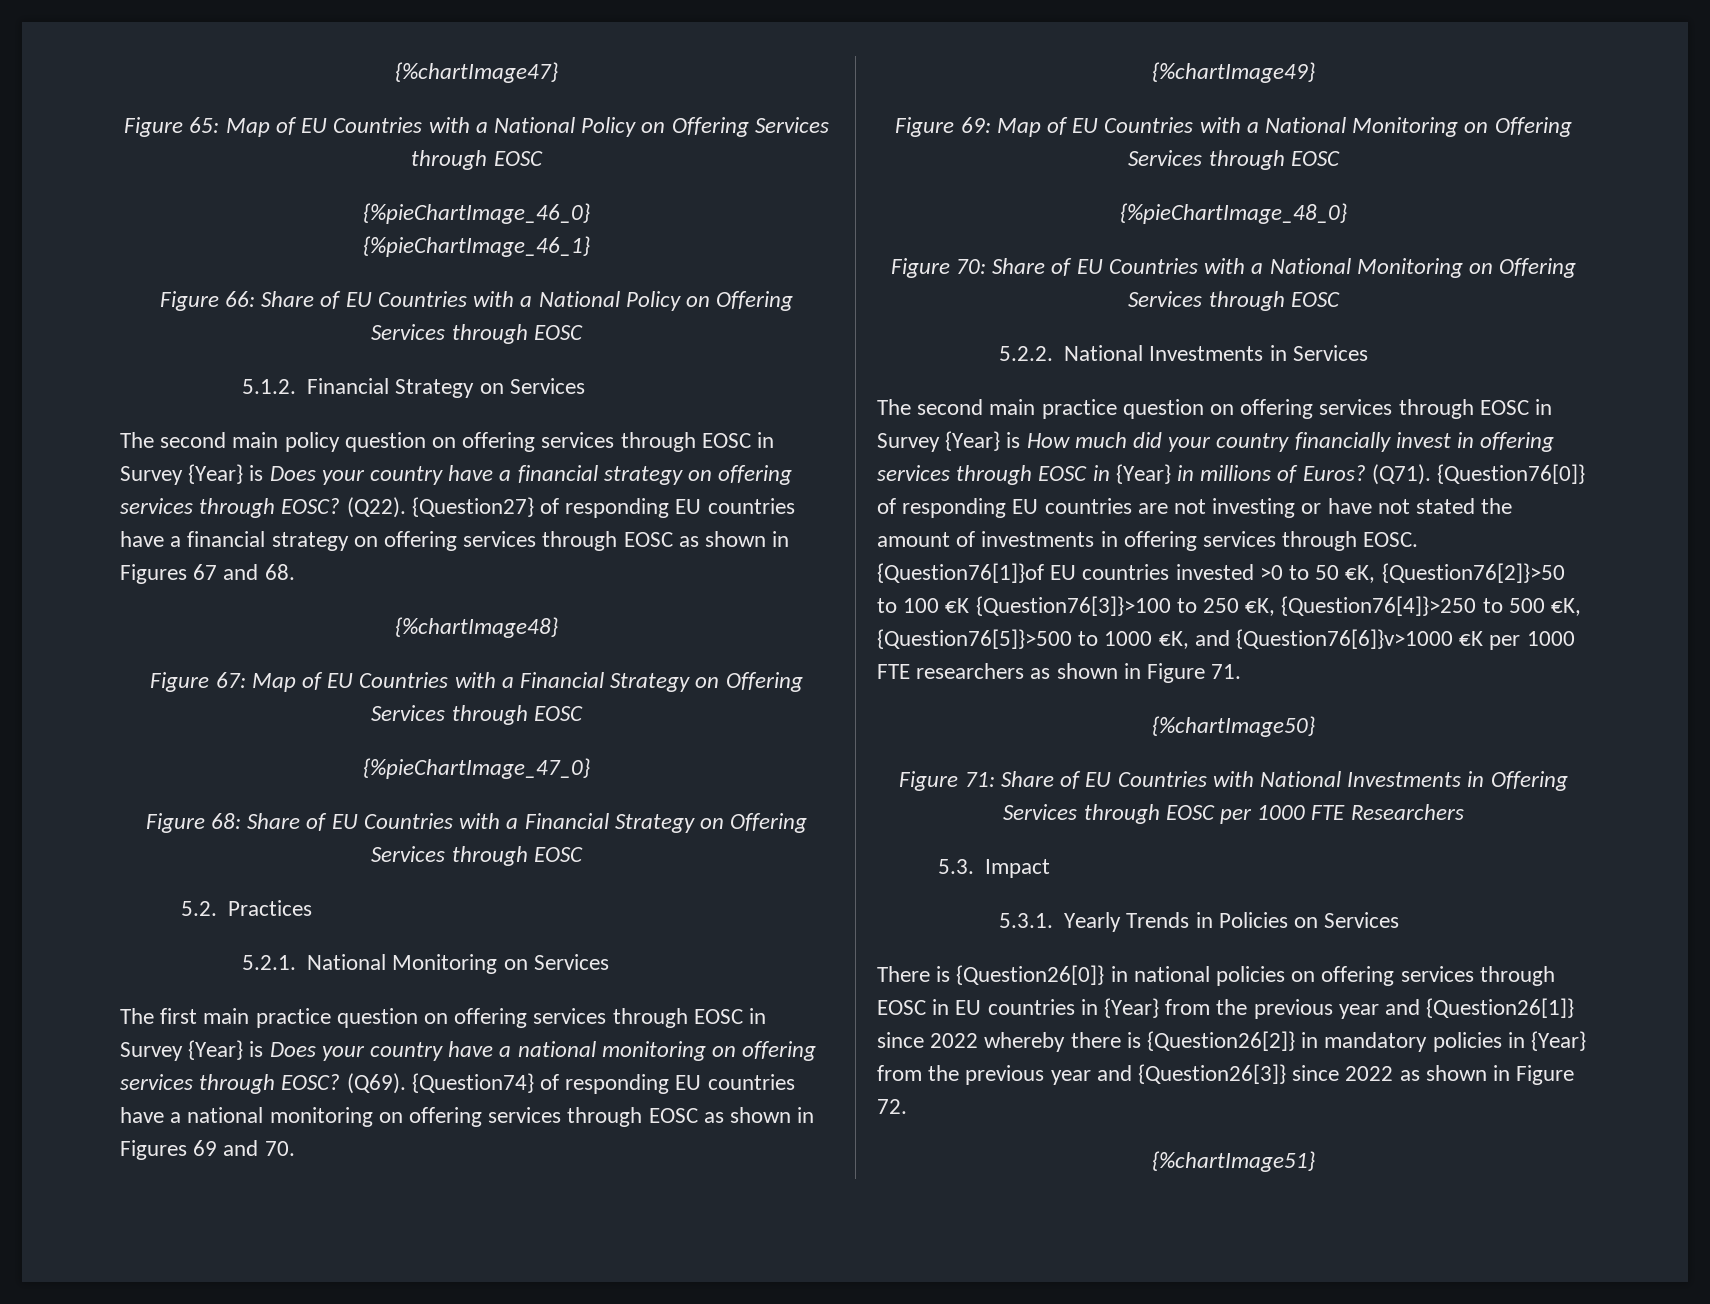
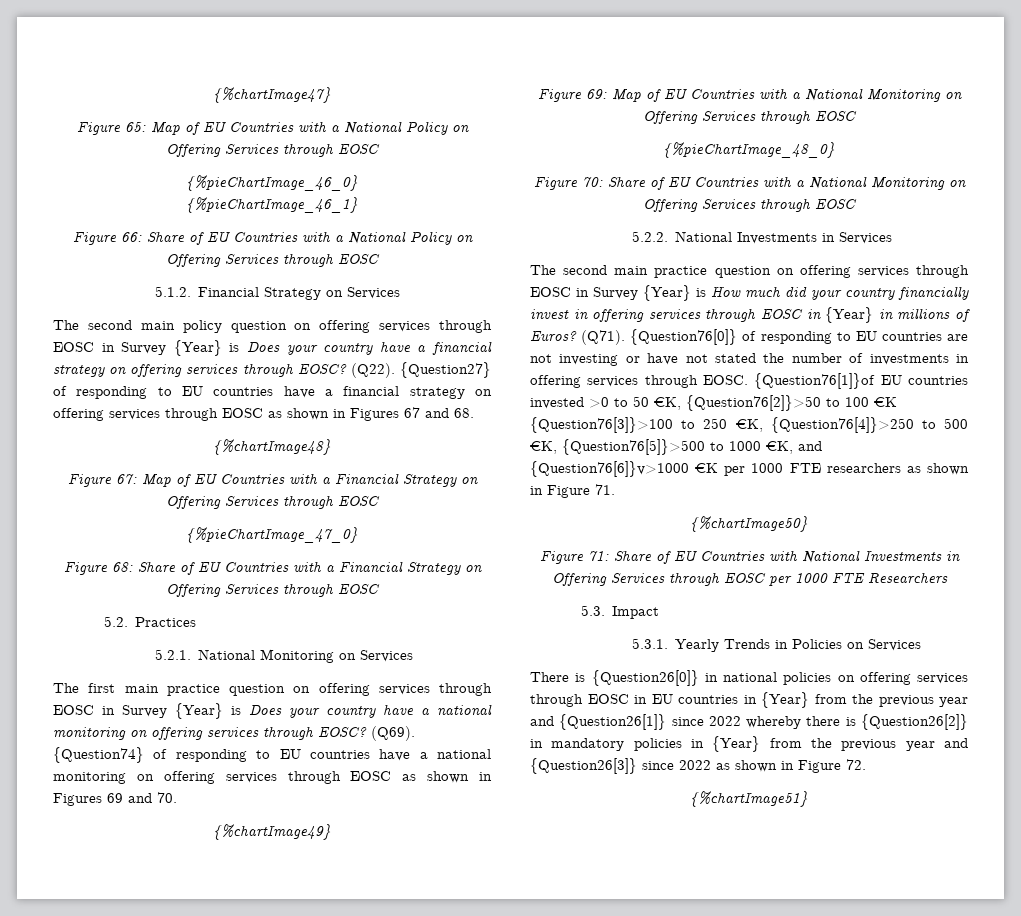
- {Question27} of responding EU countries have a financial strategy on offering services through EOSC as shown in Figures 67 and 68.
+ {Question27} of responding to EU countries have a financial strategy on offering services through EOSC as shown in Figures 67 and 68.
- {Question74} of responding EU countries have a national monitoring on offering services through EOSC as shown in Figures 69 and 70.
+ {Question74} of responding to EU countries have a national monitoring on offering services through EOSC as shown in Figures 69 and 70.
- {Question76[0]} of responding EU countries are not investing or have not stated the amount of investments in offering services through EOSC.
+ {Question76[0]} of responding to EU countries are not investing or have not stated the number of investments in offering services through EOSC.

